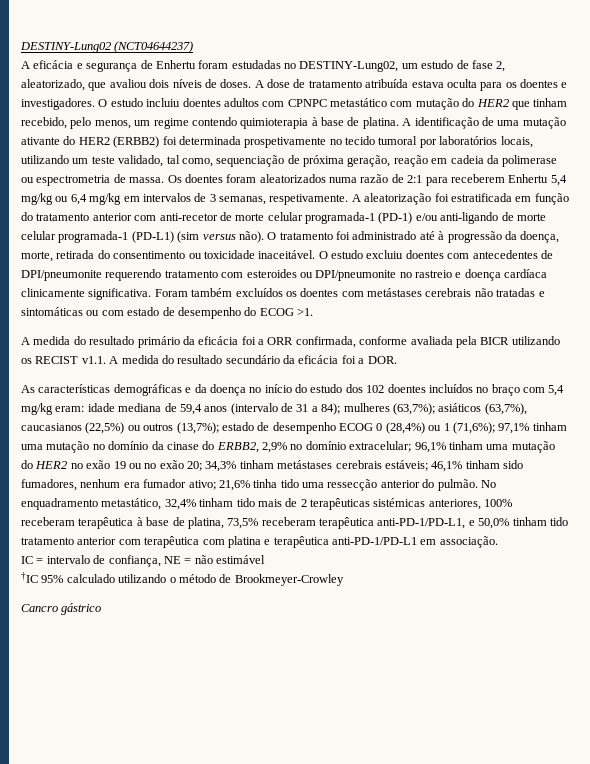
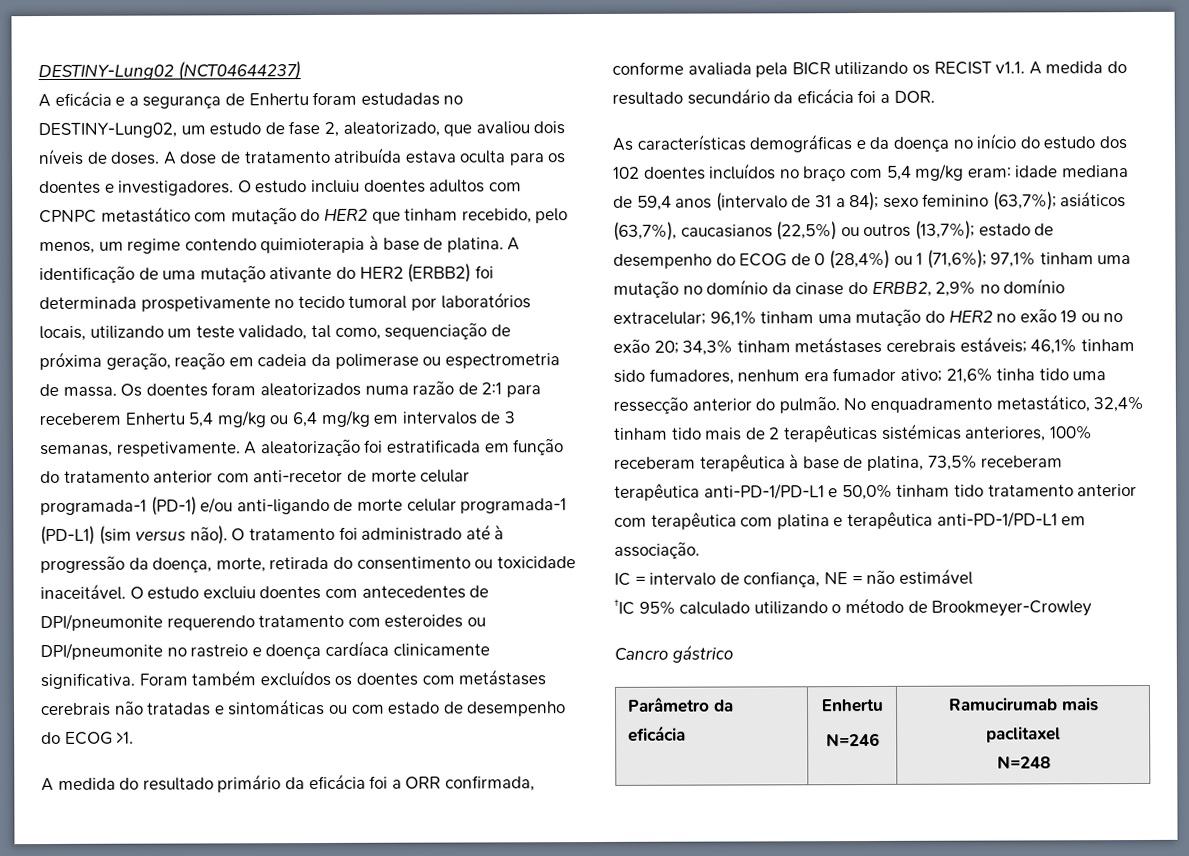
- A eficácia e segurança de Enhertu foram estudadas no DESTINY-Lung02, um estudo de fase 2, aleatorizado, que avaliou dois níveis de doses.
+ A eficácia e a segurança de Enhertu foram estudadas no DESTINY-Lung02, um estudo de fase 2, aleatorizado, que avaliou dois níveis de doses.
- mulheres (63,7%);
+ sexo feminino (63,7%);
- estado de desempenho ECOG 0 (28,4%) ou 1 (71,6%);
+ estado de desempenho do ECOG de 0 (28,4%) ou 1 (71,6%);
- No enquadramento metastático, 32,4% tinham tido mais de 2 terapêuticas sistémicas anteriores, 100% receberam terapêutica à base de platina, 73,5% receberam terapêutica anti-PD-1/PD-L1, e 50,0% tinham tido tratamento anterior com terapêutica com platina e terapêutica anti-PD-1/PD-L1 em associação.
+ No enquadramento metastático, 32,4% tinham tido mais de 2 terapêuticas sistémicas anteriores, 100% receberam terapêutica à base de platina, 73,5% receberam terapêutica anti-PD-1/PD-L1 e 50,0% tinham tido tratamento anterior com terapêutica com platina e terapêutica anti-PD-1/PD-L1 em associação.
+ Parâmetro da eficácia | Enhertu
+ N=246 | Ramucirumab mais paclitaxel
+ N=248

